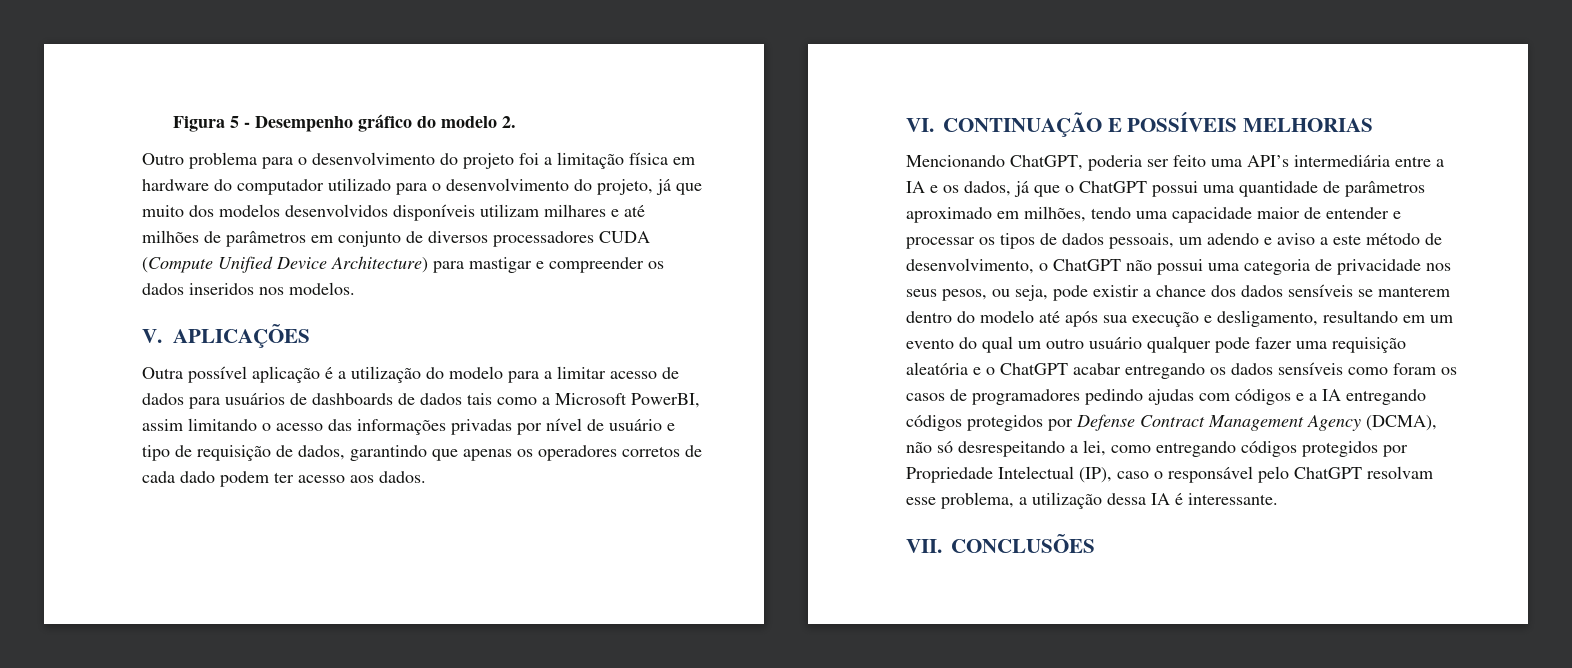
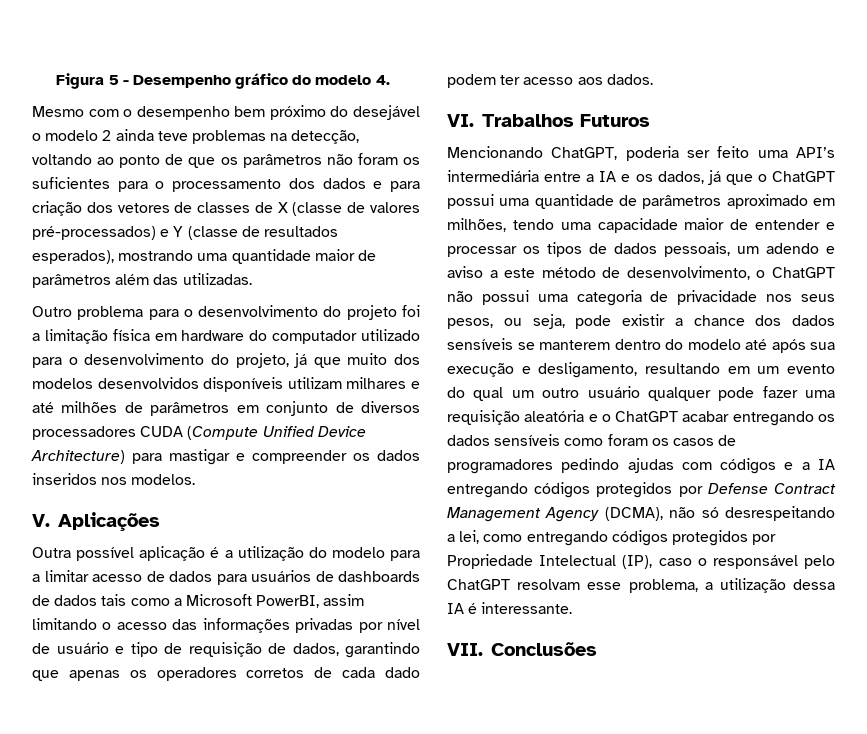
- Figura 5 - Desempenho gráfico do modelo 2.
+ Figura 5 - Desempenho gráfico do modelo 4.
+ Mesmo com o desempenho bem próximo do desejável o modelo 2 ainda teve problemas na detecção, voltando ao ponto de que os parâmetros não foram os suficientes para o processamento dos dados e para criação dos vetores de classes de X (classe de valores pré-processados) e Y (classe de resultados esperados), mostrando uma quantidade maior de parâmetros além das utilizadas.
- V. APLICAÇÕES
+ V. Aplicações
- VI. CONTINUAÇÃO E POSSÍVEIS MELHORIAS
+ VI. Trabalhos Futuros
- VII. CONCLUSÕES
+ VII. Conclusões

